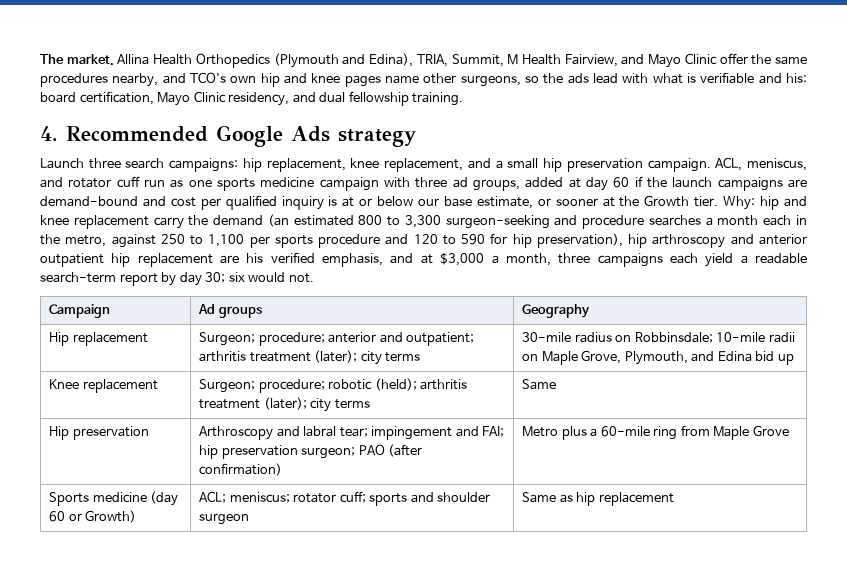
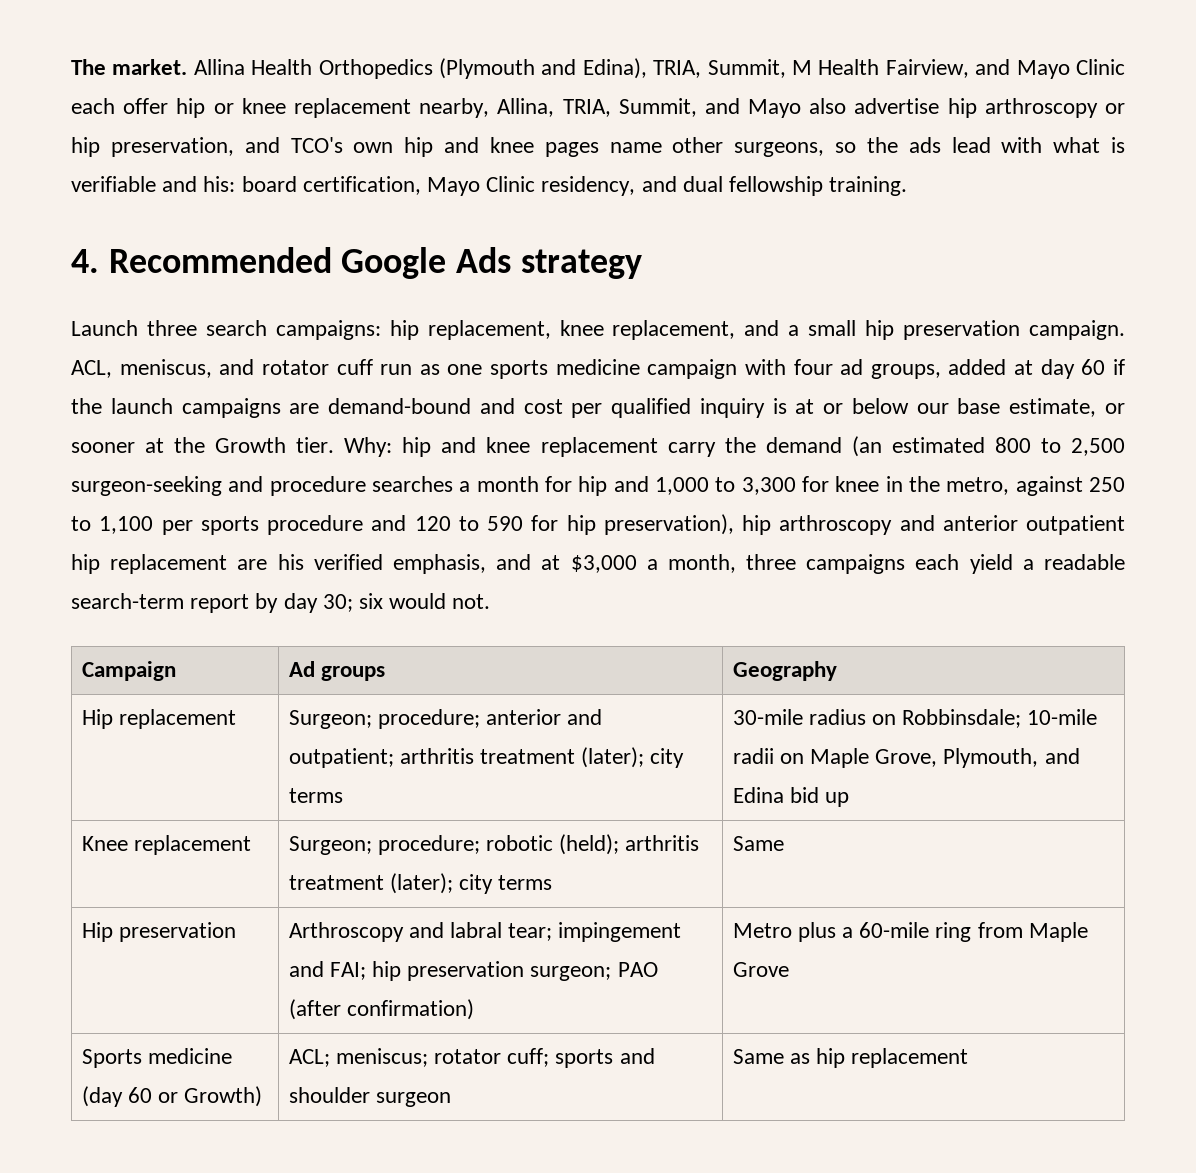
- Allina Health Orthopedics (Plymouth and Edina), TRIA, Summit, M Health Fairview, and Mayo Clinic offer the same procedures nearby, and TCO's own hip and knee pages name other surgeons, so the ads lead with what is verifiable and his: board certification, Mayo Clinic residency, and dual fellowship training.
+ Allina Health Orthopedics (Plymouth and Edina), TRIA, Summit, M Health Fairview, and Mayo Clinic each offer hip or knee replacement nearby, Allina, TRIA, Summit, and Mayo also advertise hip arthroscopy or hip preservation, and TCO's own hip and knee pages name other surgeons, so the ads lead with what is verifiable and his: board certification, Mayo Clinic residency, and dual fellowship training.
- ACL, meniscus, and rotator cuff run as one sports medicine campaign with three ad groups, added at day 60 if the launch campaigns are demand-bound and cost per qualified inquiry is at or below our base estimate, or sooner at the Growth tier.
+ ACL, meniscus, and rotator cuff run as one sports medicine campaign with four ad groups, added at day 60 if the launch campaigns are demand-bound and cost per qualified inquiry is at or below our base estimate, or sooner at the Growth tier.
- hip and knee replacement carry the demand (an estimated 800 to 3,300 surgeon-seeking and procedure searches a month each in the metro, against 250 to 1,100 per sports procedure and 120 to 590 for hip preservation), hip arthroscopy and anterior outpatient hip replacement are his verified emphasis, and at $3,000 a month, three campaigns each yield a readable search-term report by day 30;
+ hip and knee replacement carry the demand (an estimated 800 to 2,500 surgeon-seeking and procedure searches a month for hip and 1,000 to 3,300 for knee in the metro, against 250 to 1,100 per sports procedure and 120 to 590 for hip preservation), hip arthroscopy and anterior outpatient hip replacement are his verified emphasis, and at $3,000 a month, three campaigns each yield a readable search-term report by day 30;

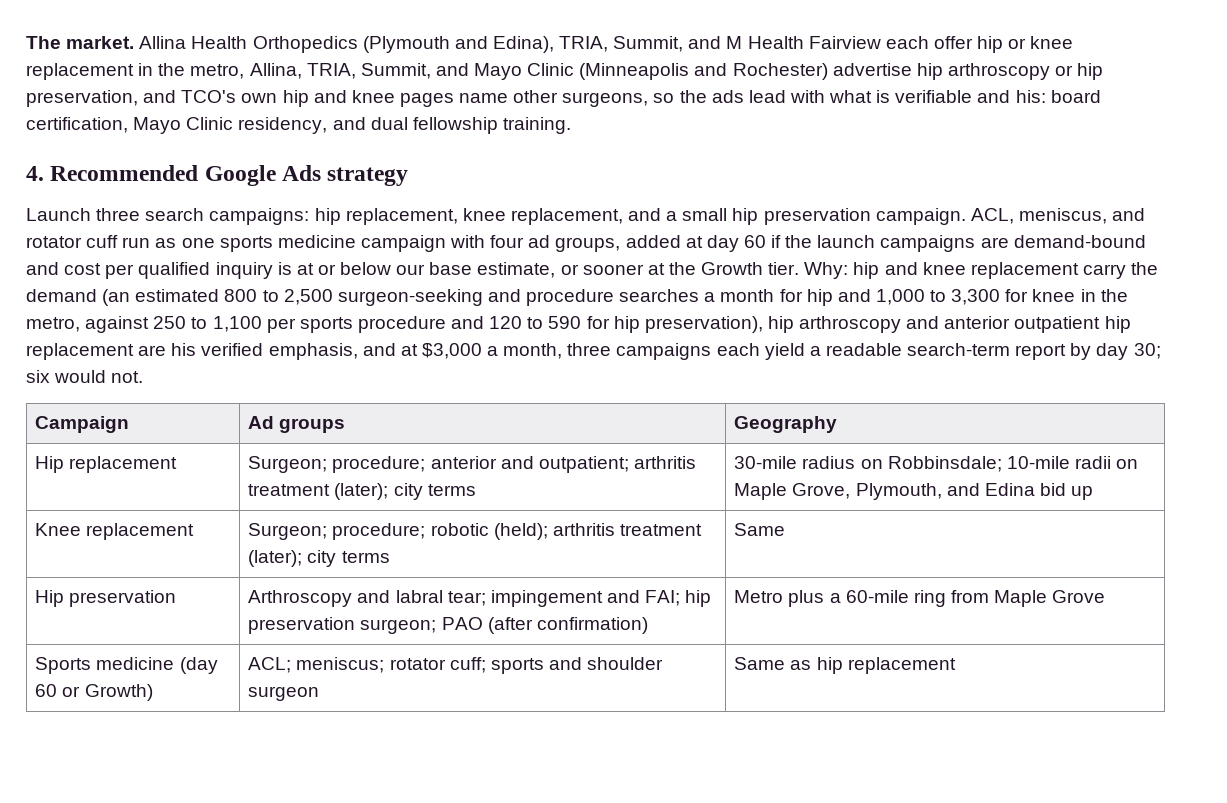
- Allina Health Orthopedics (Plymouth and Edina), TRIA, Summit, M Health Fairview, and Mayo Clinic each offer hip or knee replacement nearby, Allina, TRIA, Summit, and Mayo also advertise hip arthroscopy or hip preservation, and TCO's own hip and knee pages name other surgeons, so the ads lead with what is verifiable and his: board certification, Mayo Clinic residency, and dual fellowship training.
+ Allina Health Orthopedics (Plymouth and Edina), TRIA, Summit, and M Health Fairview each offer hip or knee replacement in the metro, Allina, TRIA, Summit, and Mayo Clinic (Minneapolis and Rochester) advertise hip arthroscopy or hip preservation, and TCO's own hip and knee pages name other surgeons, so the ads lead with what is verifiable and his: board certification, Mayo Clinic residency, and dual fellowship training.

